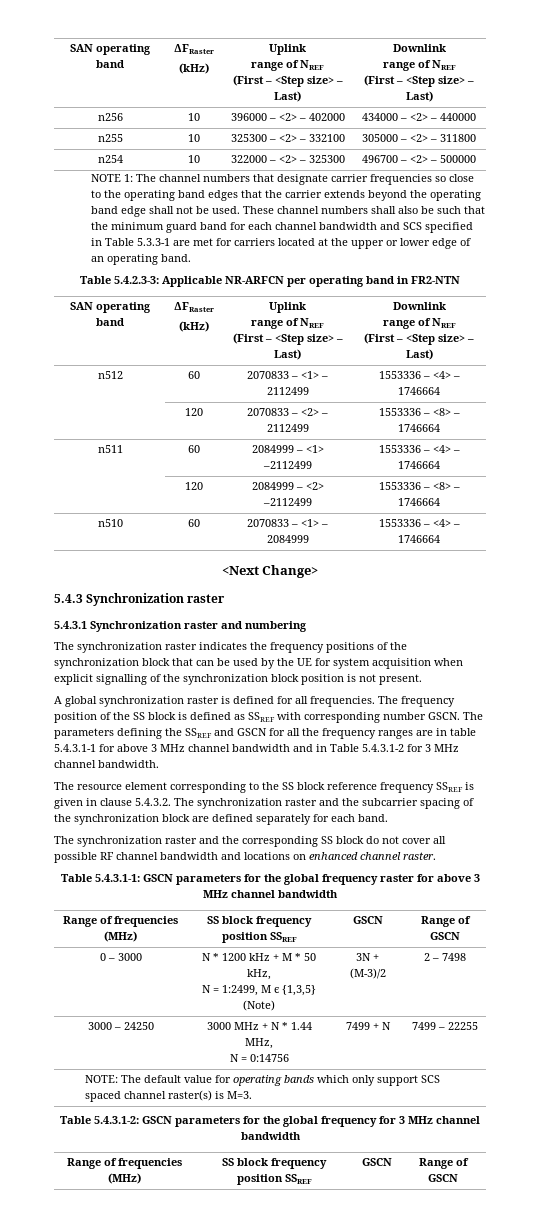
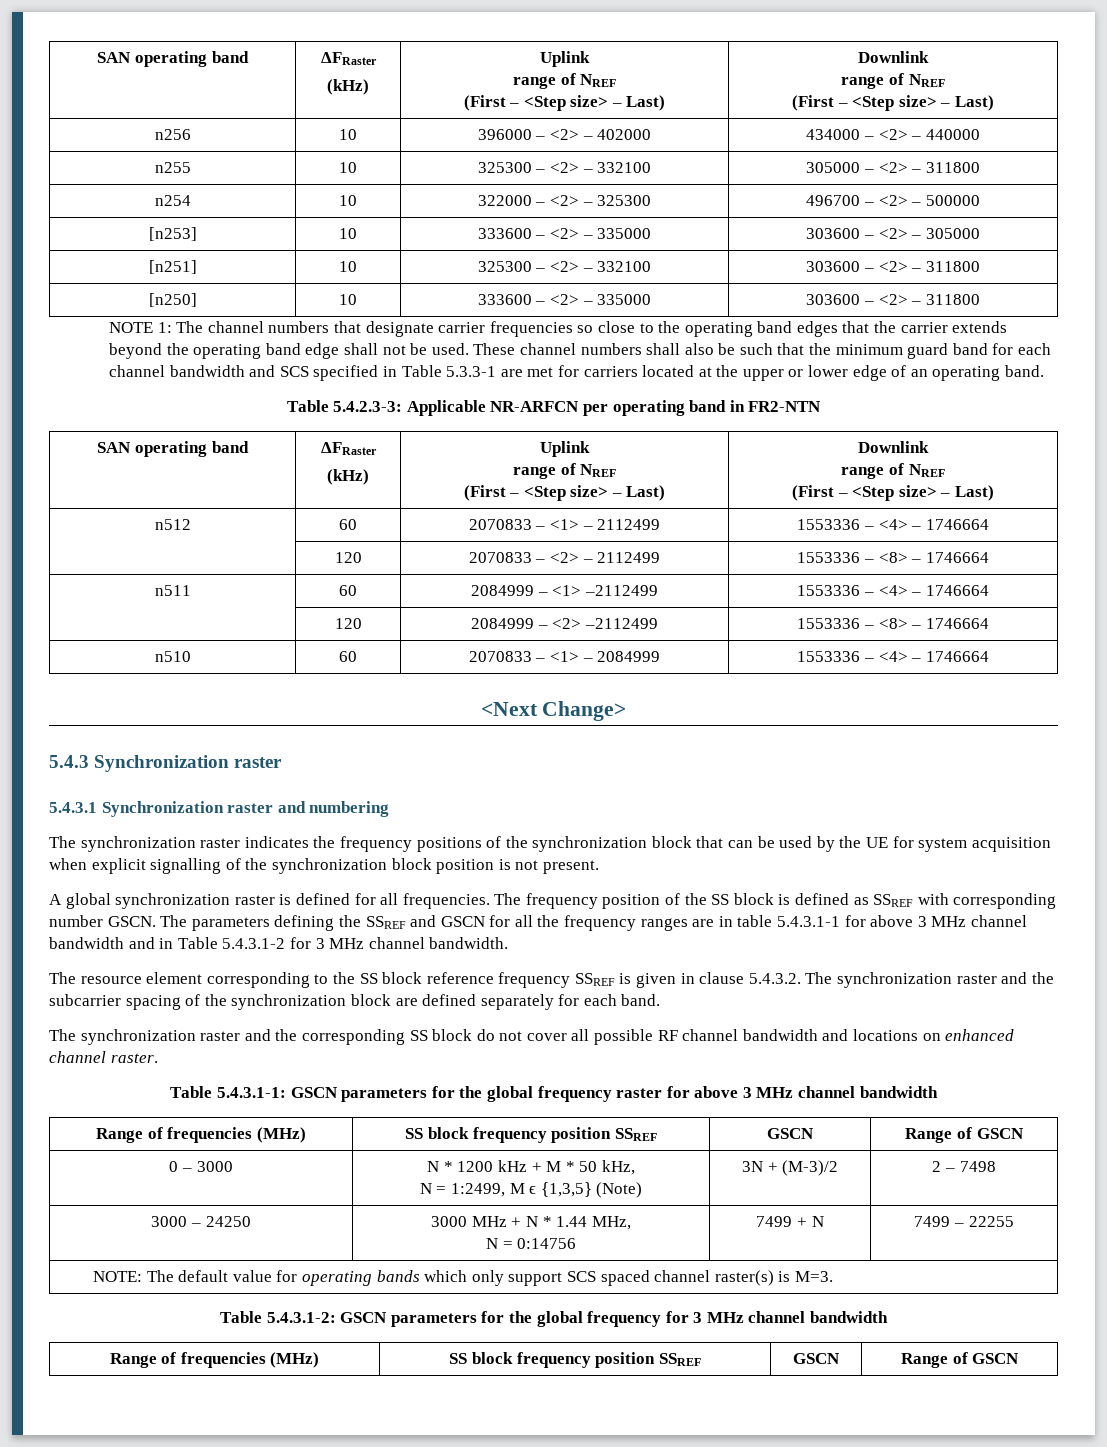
+ [n253] | 10 | 333600 – <2> – 335000 | 303600 – <2> – 305000
+ [n251] | 10 | 325300 – <2> – 332100 | 303600 – <2> – 311800
+ [n250] | 10 | 333600 – <2> – 335000 | 303600 – <2> – 311800

